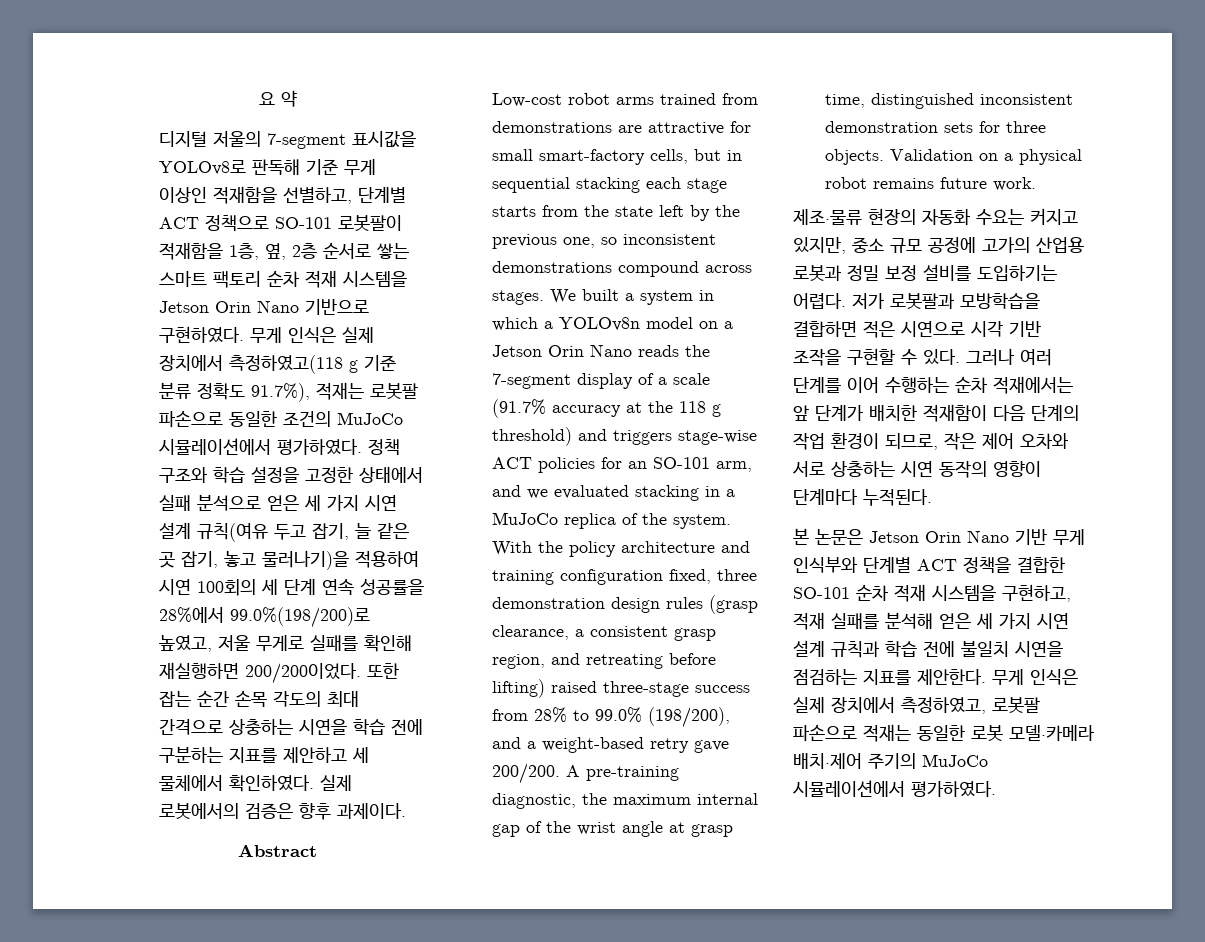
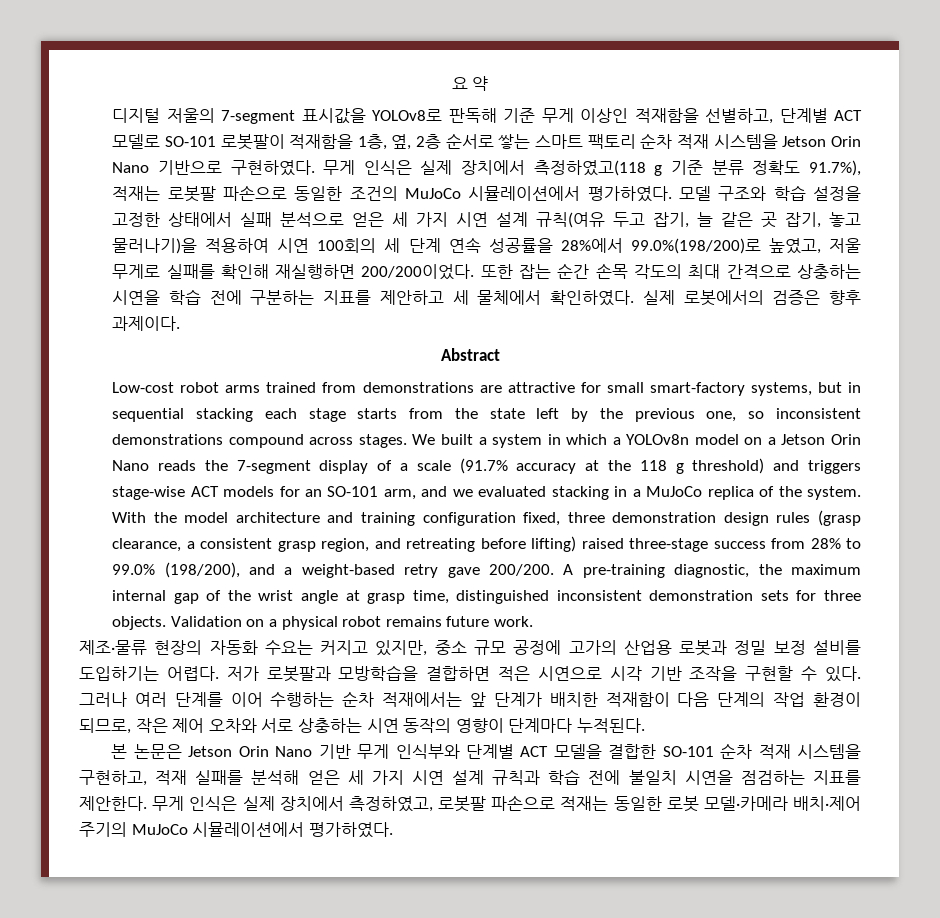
- 디지털 저울의 7-segment 표시값을 YOLOv8로 판독해 기준 무게 이상인 적재함을 선별하고, 단계별 ACT 정책으로 SO-101 로봇팔이 적재함을 1층, 옆, 2층 순서로 쌓는 스마트 팩토리 순차 적재 시스템을 Jetson Orin Nano 기반으로 구현하였다.
+ 디지털 저울의 7-segment 표시값을 YOLOv8로 판독해 기준 무게 이상인 적재함을 선별하고, 단계별 ACT 모델로 SO-101 로봇팔이 적재함을 1층, 옆, 2층 순서로 쌓는 스마트 팩토리 순차 적재 시스템을 Jetson Orin Nano 기반으로 구현하였다.
- 정책 구조와 학습 설정을 고정한 상태에서 실패 분석으로 얻은 세 가지 시연 설계 규칙(여유 두고 잡기, 늘 같은 곳 잡기, 놓고 물러나기)을 적용하여 시연 100회의 세 단계 연속 성공률을 28%에서 99.0%(198/200)로 높였고, 저울 무게로 실패를 확인해 재실행하면 200/200이었다.
+ 모델 구조와 학습 설정을 고정한 상태에서 실패 분석으로 얻은 세 가지 시연 설계 규칙(여유 두고 잡기, 늘 같은 곳 잡기, 놓고 물러나기)을 적용하여 시연 100회의 세 단계 연속 성공률을 28%에서 99.0%(198/200)로 높였고, 저울 무게로 실패를 확인해 재실행하면 200/200이었다.
- Low-cost robot arms trained from demonstrations are attractive for small smart-factory cells, but in sequential stacking each stage starts from the state left by the previous one, so inconsistent demonstrations compound across stages.
+ Low-cost robot arms trained from demonstrations are attractive for small smart-factory systems, but in sequential stacking each stage starts from the state left by the previous one, so inconsistent demonstrations compound across stages.
- We built a system in which a YOLOv8n model on a Jetson Orin Nano reads the 7-segment display of a scale (91.7% accuracy at the 118 g threshold) and triggers stage-wise ACT policies for an SO-101 arm, and we evaluated stacking in a MuJoCo replica of the system.
+ We built a system in which a YOLOv8n model on a Jetson Orin Nano reads the 7-segment display of a scale (91.7% accuracy at the 118 g threshold) and triggers stage-wise ACT models for an SO-101 arm, and we evaluated stacking in a MuJoCo replica of the system.
- With the policy architecture and training configuration fixed, three demonstration design rules (grasp clearance, a consistent grasp region, and retreating before lifting) raised three-stage success from 28% to 99.0% (198/200), and a weight-based retry gave 200/200.
+ With the model architecture and training configuration fixed, three demonstration design rules (grasp clearance, a consistent grasp region, and retreating before lifting) raised three-stage success from 28% to 99.0% (198/200), and a weight-based retry gave 200/200.
- 본 논문은 Jetson Orin Nano 기반 무게 인식부와 단계별 ACT 정책을 결합한 SO-101 순차 적재 시스템을 구현하고, 적재 실패를 분석해 얻은 세 가지 시연 설계 규칙과 학습 전에 불일치 시연을 점검하는 지표를 제안한다.
+ 본 논문은 Jetson Orin Nano 기반 무게 인식부와 단계별 ACT 모델을 결합한 SO-101 순차 적재 시스템을 구현하고, 적재 실패를 분석해 얻은 세 가지 시연 설계 규칙과 학습 전에 불일치 시연을 점검하는 지표를 제안한다.

